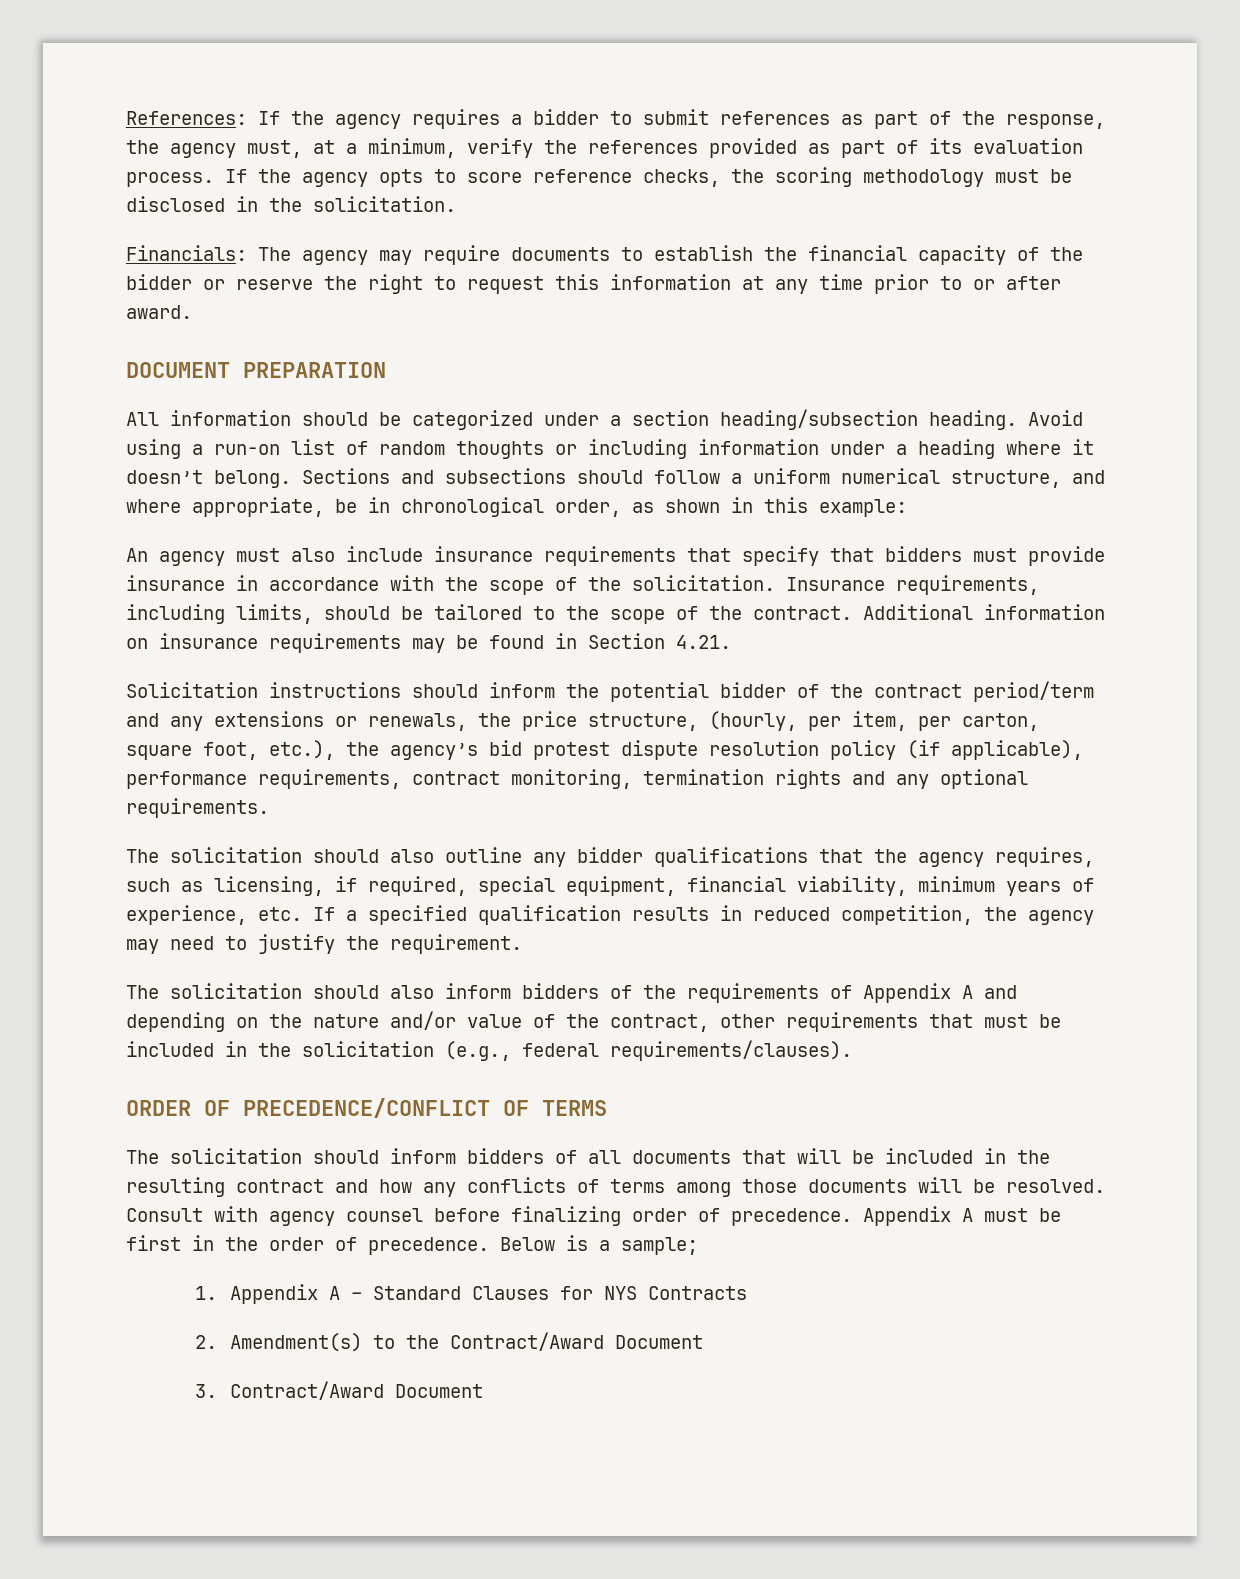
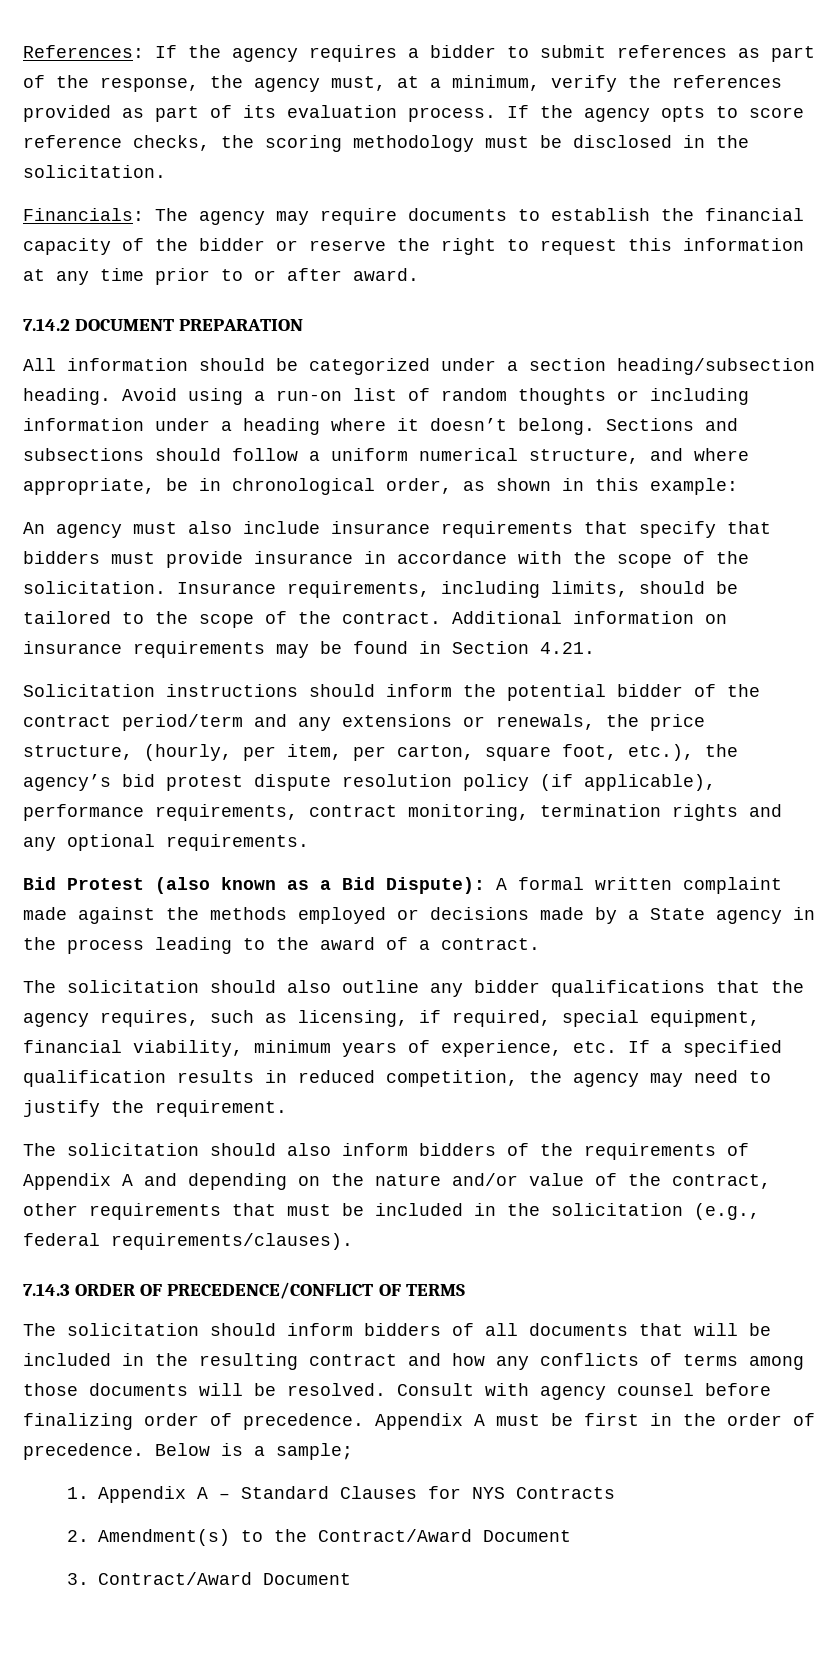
- DOCUMENT PREPARATION
+ 7.14.2 DOCUMENT PREPARATION
+ Bid Protest (also known as a Bid Dispute): A formal written complaint made against the methods employed or decisions made by a State agency in the process leading to the award of a contract.
- ORDER OF PRECEDENCE/CONFLICT OF TERMS
+ 7.14.3 ORDER OF PRECEDENCE/CONFLICT OF TERMS

